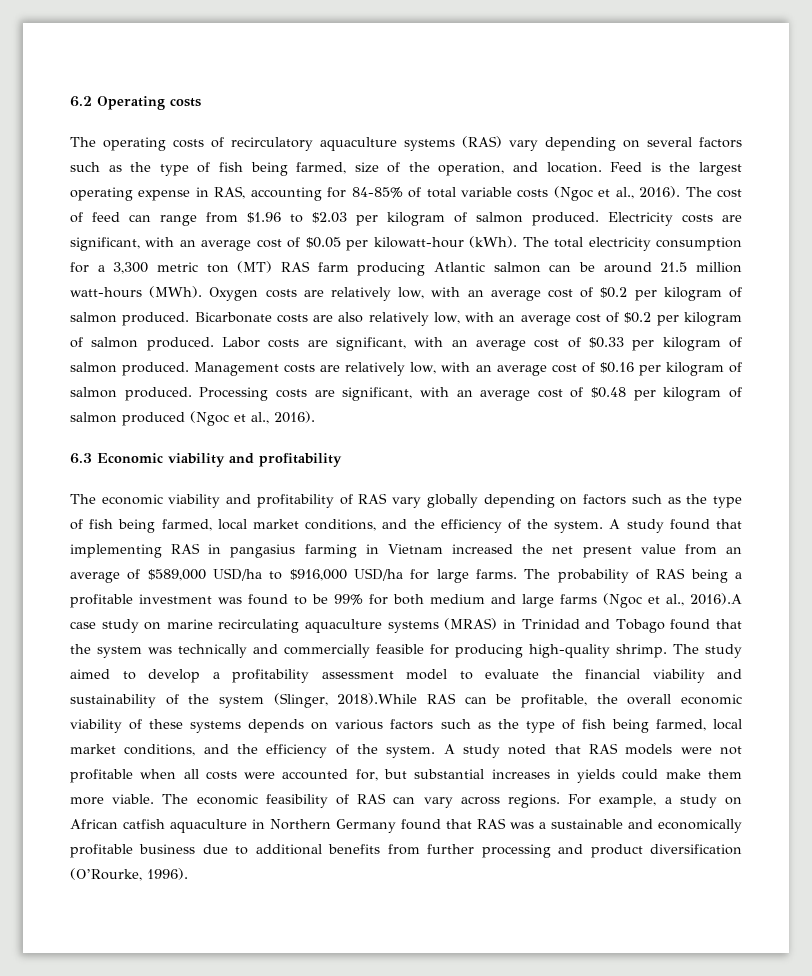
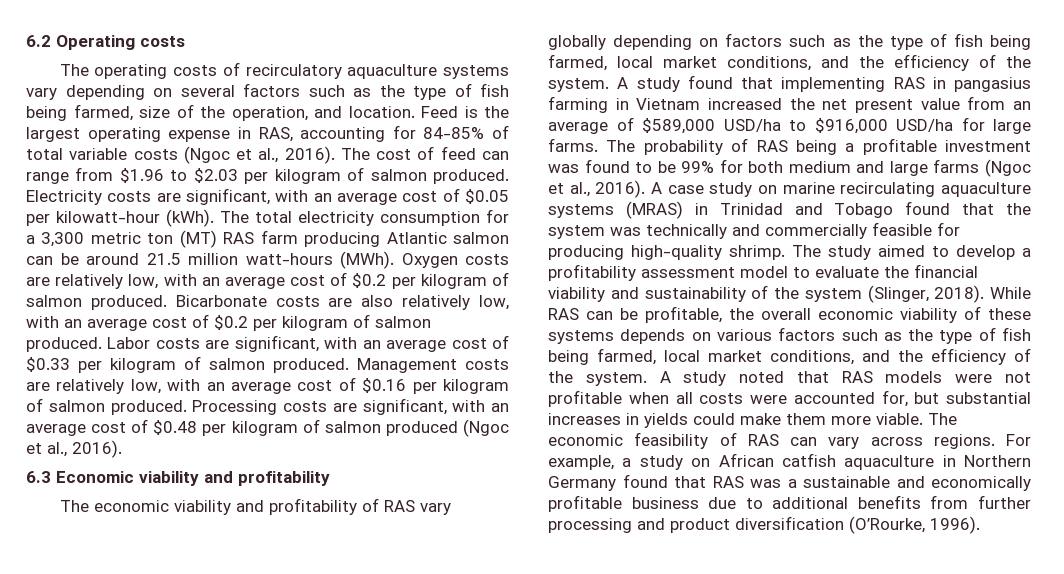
- The operating costs of recirculatory aquaculture systems (RAS) vary depending on several factors such as the type of fish being farmed, size of the operation, and location.
+ The operating costs of recirculatory aquaculture systems vary depending on several factors such as the type of fish being farmed, size of the operation, and location.
- The probability of RAS being a profitable investment was found to be 99% for both medium and large farms (Ngoc et al., 2016).A case study on marine recirculating aquaculture systems (MRAS) in Trinidad and Tobago found that the system was technically and commercially feasible for producing high-quality shrimp.
+ The probability of RAS being a profitable investment was found to be 99% for both medium and large farms (Ngoc et al., 2016). A case study on marine recirculating aquaculture systems (MRAS) in Trinidad and Tobago found that the system was technically and commercially feasible for producing high-quality shrimp.
- The study aimed to develop a profitability assessment model to evaluate the financial viability and sustainability of the system (Slinger, 2018).While RAS can be profitable, the overall economic viability of these systems depends on various factors such as the type of fish being farmed, local market conditions, and the efficiency of the system.
+ The study aimed to develop a profitability assessment model to evaluate the financial viability and sustainability of the system (Slinger, 2018). While RAS can be profitable, the overall economic viability of these systems depends on various factors such as the type of fish being farmed, local market conditions, and the efficiency of the system.

